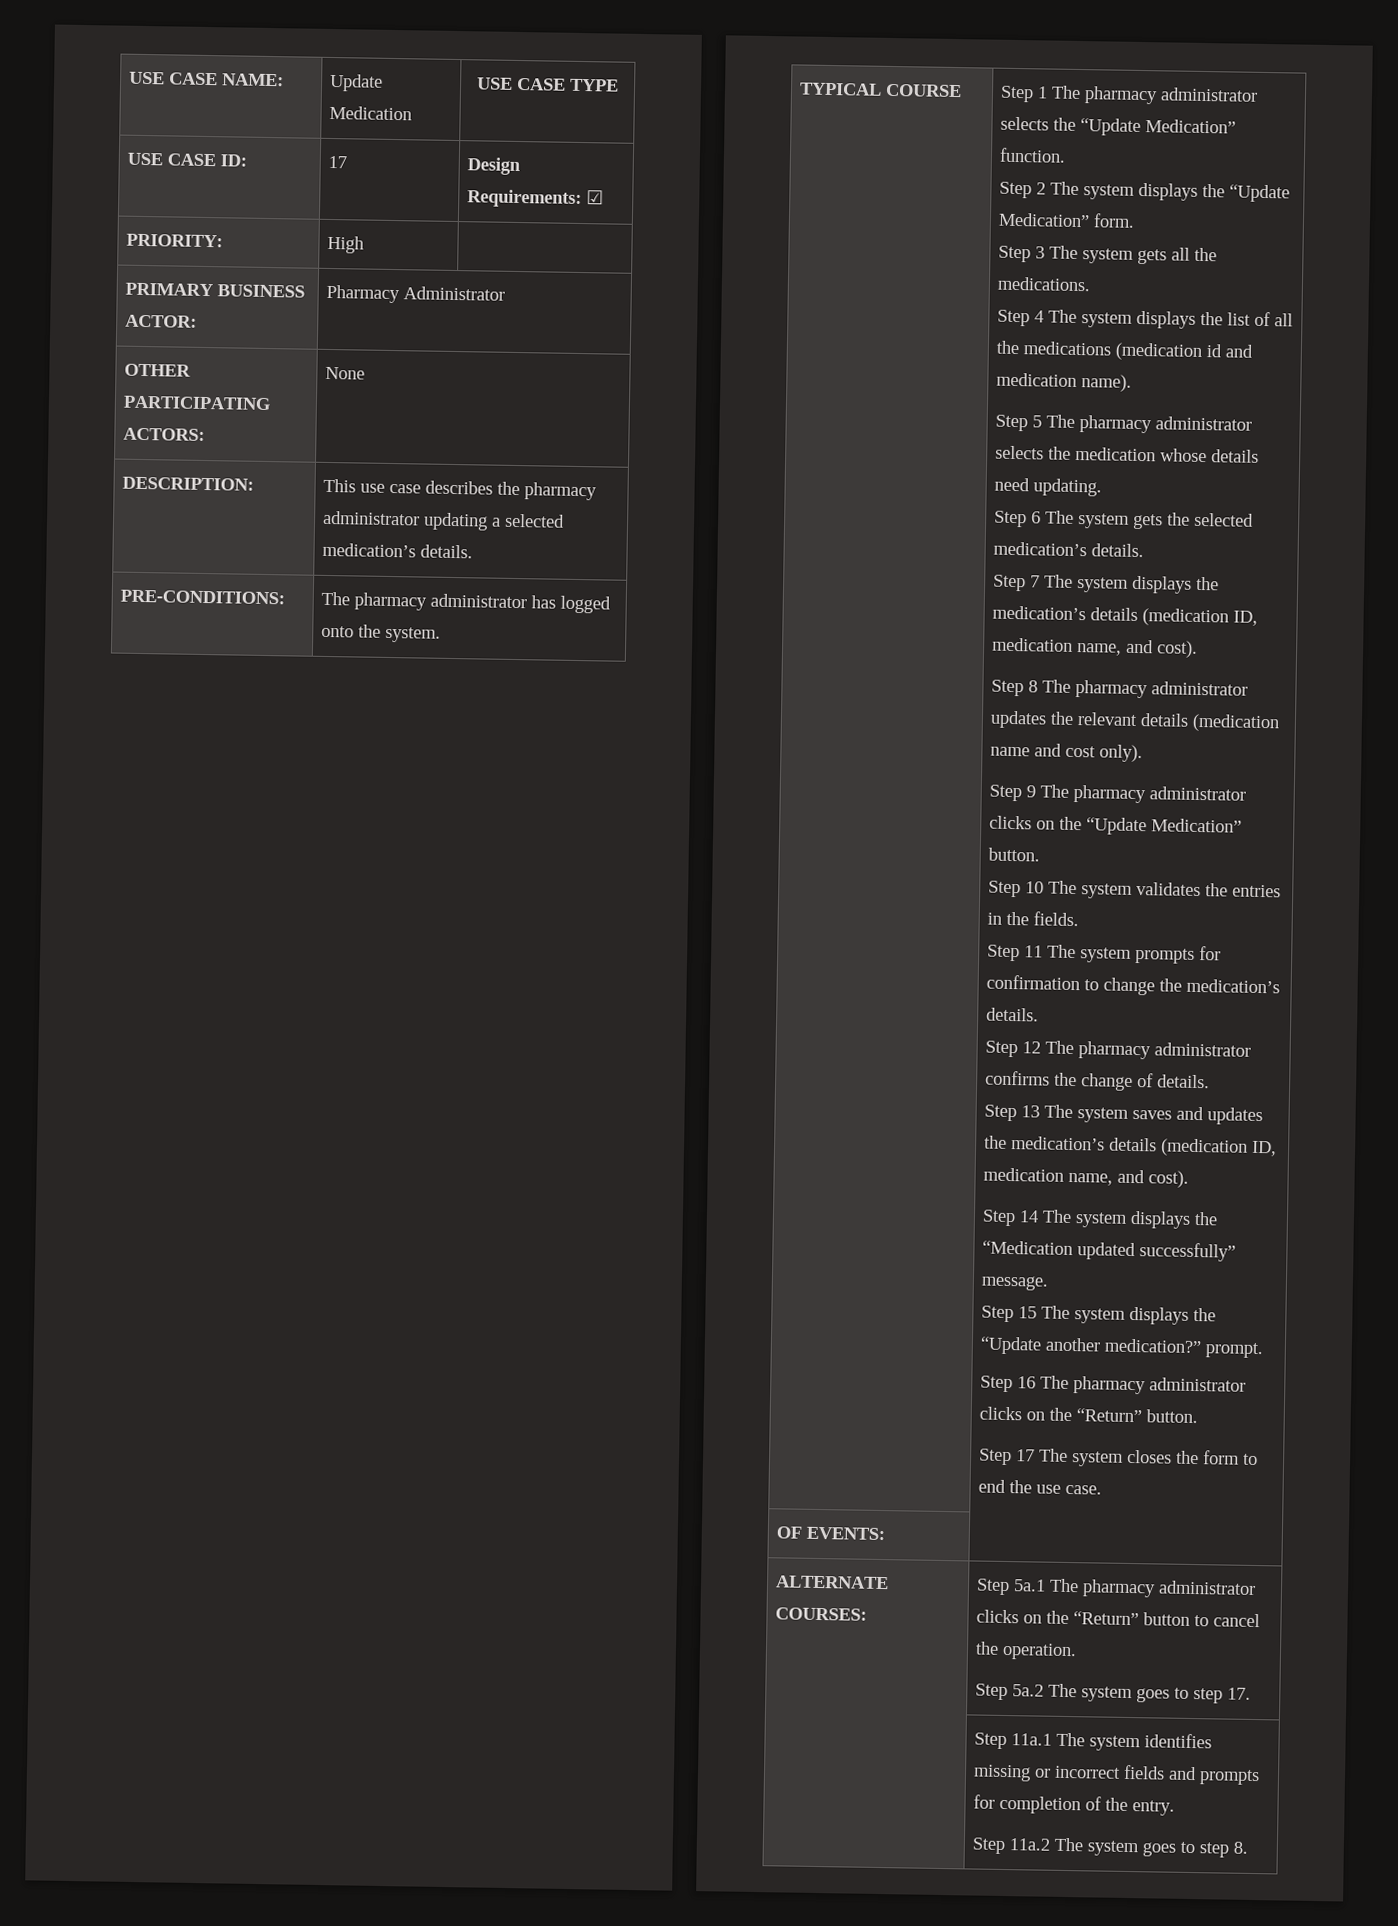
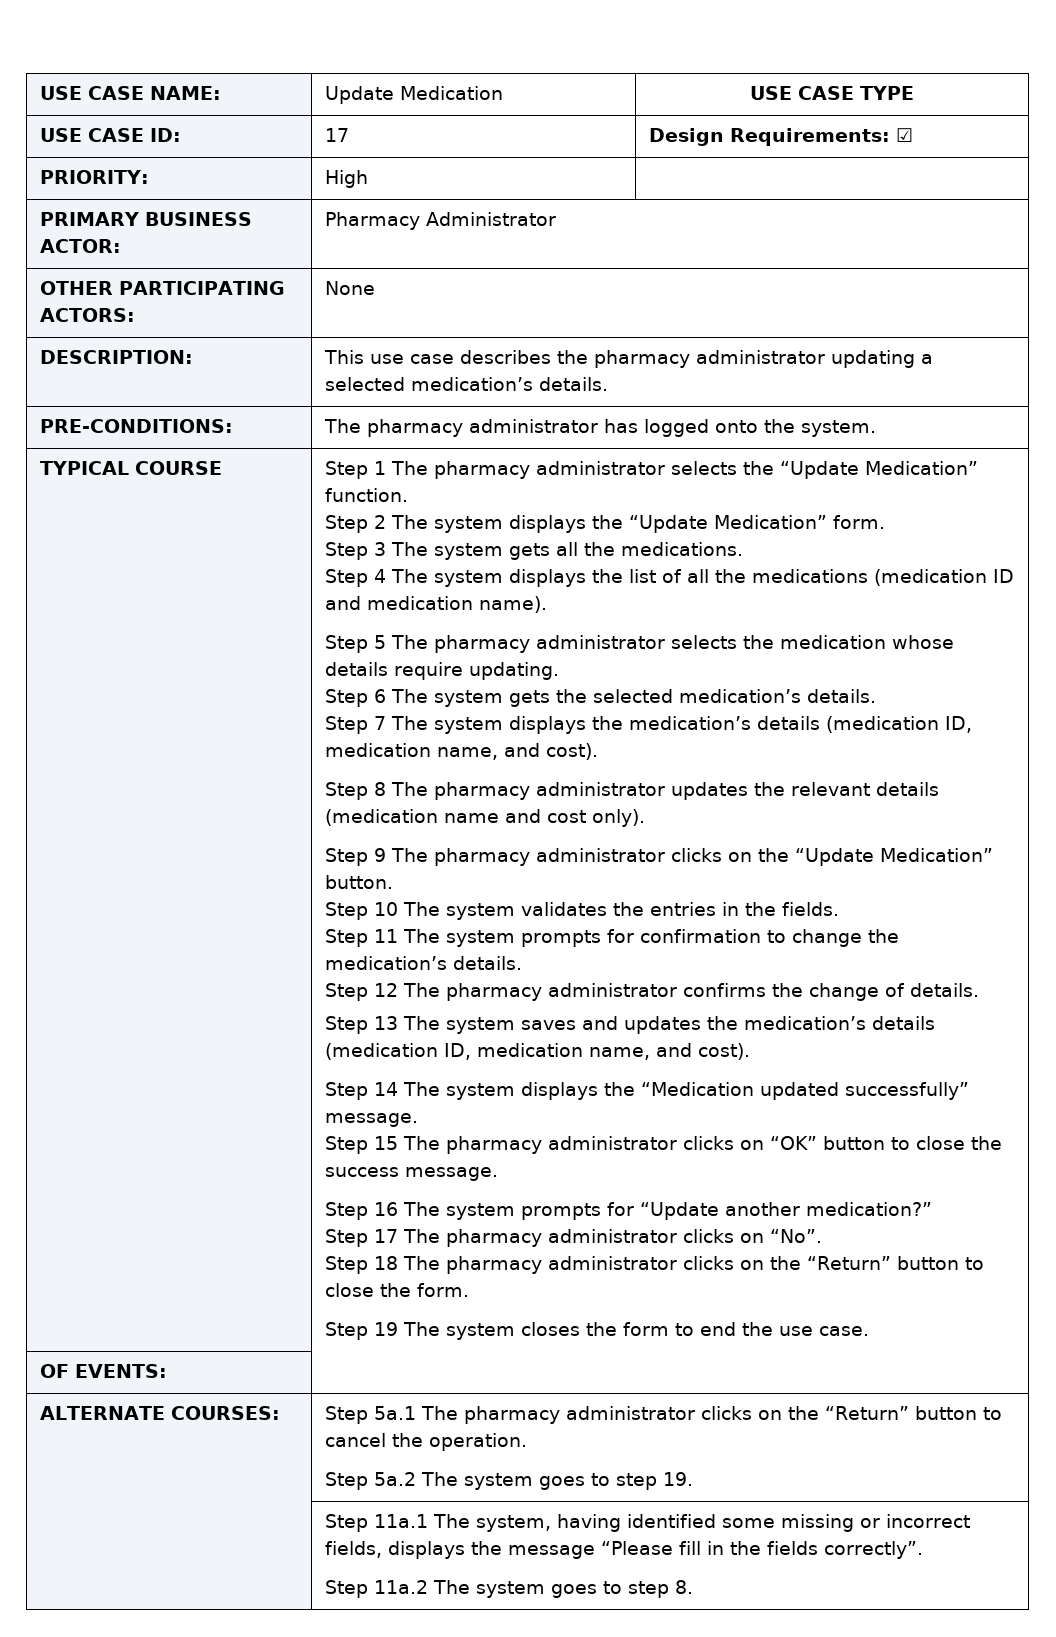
- Step 4 The system displays the list of all the medications (medication id and medication name).
+ Step 4 The system displays the list of all the medications (medication ID and medication name).
- Step 5 The pharmacy administrator selects the medication whose details need updating.
+ Step 5 The pharmacy administrator selects the medication whose details require updating.
- Step 15 The system displays the “Update another medication?” prompt.
- Step 16 The pharmacy administrator clicks on the “Return” button.
- Step 17 The system closes the form to end the use case.
+ Step 15 The pharmacy administrator clicks on “OK” button to close the success message.
+ Step 16 The system prompts for “Update another medication?”
+ Step 17 The pharmacy administrator clicks on “No”.
+ Step 18 The pharmacy administrator clicks on the “Return” button to close the form.
+ Step 19 The system closes the form to end the use case.
  ALTERNATE COURSES: | Step 5a.1 The pharmacy administrator clicks on the “Return” button to cancel the operation.
- Step 5a.2 The system goes to step 17.
+ Step 5a.2 The system goes to step 19.
- | Step 11a.1 The system identifies missing or incorrect fields and prompts for completion of the entry.
+ | Step 11a.1 The system, having identified some missing or incorrect fields, displays the message “Please fill in the fields correctly”.

